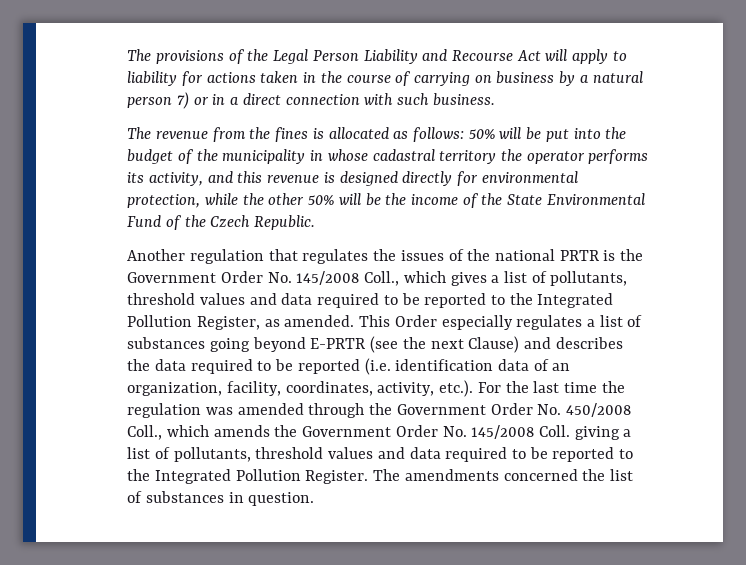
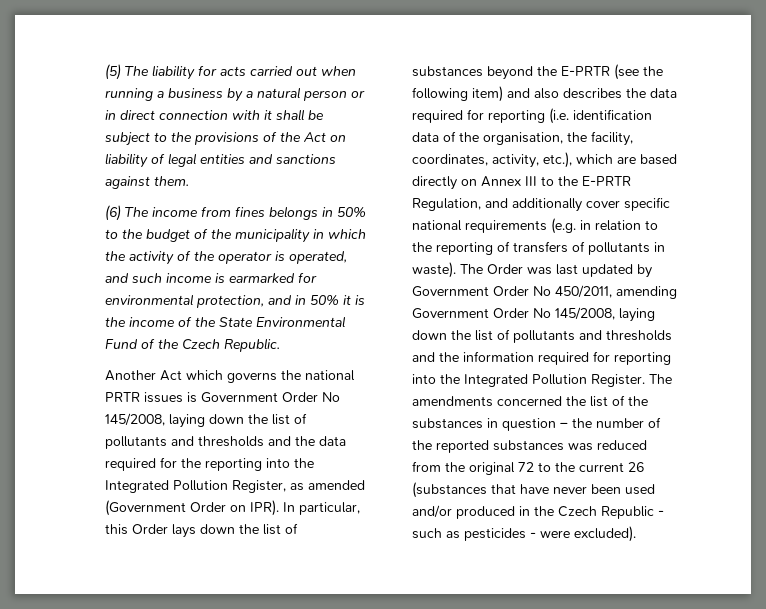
- The provisions of the Legal Person Liability and Recourse Act will apply to liability for actions taken in the course of carrying on business by a natural person 7) or in a direct connection with such business.
- The revenue from the fines is allocated as follows: 50% will be put into the budget of the municipality in whose cadastral territory the operator performs its activity, and this revenue is designed directly for environmental protection, while the other 50% will be the income of the State Environmental Fund of the Czech Republic.
+ (5) The liability for acts carried out when running a business by a natural person or in direct connection with it shall be subject to the provisions of the Act on liability of legal entities and sanctions against them.
+ (6) The income from fines belongs in 50% to the budget of the municipality in which the activity of the operator is operated, and such income is earmarked for environmental protection, and in 50% it is the income of the State Environmental Fund of the Czech Republic.
- Another regulation that regulates the issues of the national PRTR is the Government Order No. 145/2008 Coll., which gives a list of pollutants, threshold values and data required to be reported to the Integrated Pollution Register, as amended. This Order especially regulates a list of substances going beyond E-PRTR (see the next Clause) and describes the data required to be reported (i.e. identification data of an organization, facility, coordinates, activity, etc.). For the last time the regulation was amended through the Government Order No. 450/2008 Coll., which amends the Government Order No. 145/2008 Coll. giving a list of pollutants, threshold values and data required to be reported to the Integrated Pollution Register.
+ Another Act which governs the national PRTR issues is Government Order No 145/2008, laying down the list of pollutants and thresholds and the data required for the reporting into the Integrated Pollution Register, as amended (Government Order on IPR). In particular, this Order lays down the list of substances beyond the E-PRTR (see the following item) and also describes the data required for reporting (i.e. identification data of the organisation, the facility, coordinates, activity, etc.), which are based directly on Annex III to the E-PRTR Regulation, and additionally cover specific national requirements (e.g. in relation to the reporting of transfers of pollutants in waste). The Order was last updated by Government Order No 450/2011, amending Government Order No 145/2008, laying down the list of pollutants and thresholds and the information required for reporting into the Integrated Pollution Register.
- The amendments concerned the list of substances in question.
+ The amendments concerned the list of the substances in question – the number of the reported substances was reduced from the original 72 to the current 26 (substances that have never been used and/or produced in the Czech Republic - such as pesticides - were excluded).

